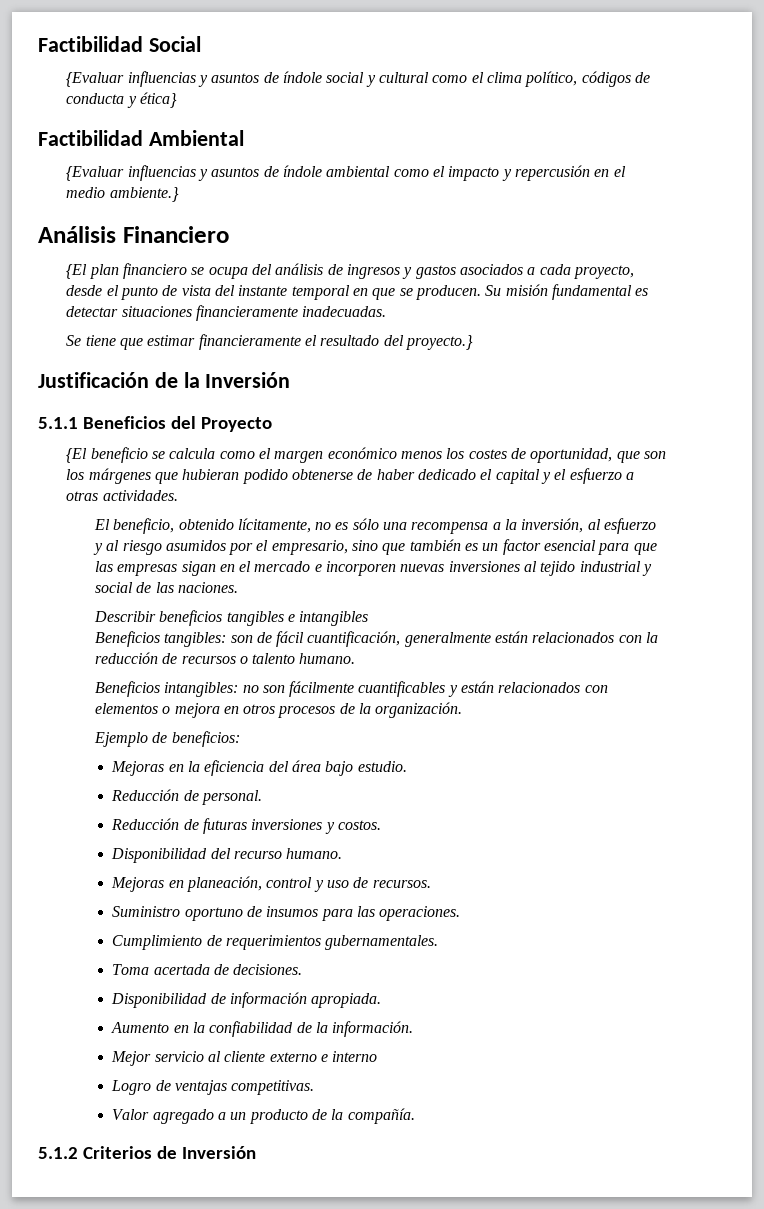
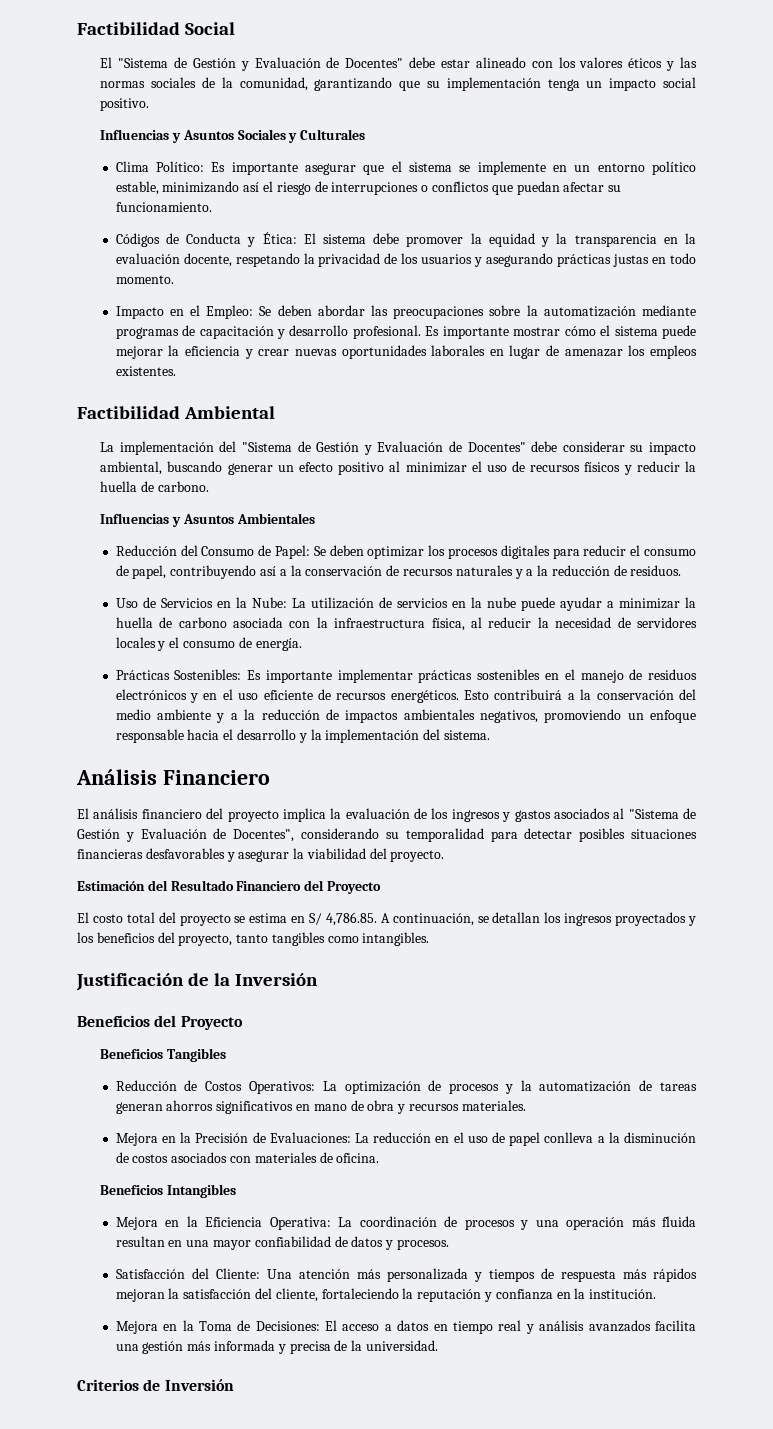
- {Evaluar influencias y asuntos de índole social y cultural como el clima político, códigos de conducta y ética}
+ El "Sistema de Gestión y Evaluación de Docentes" debe estar alineado con los valores éticos y las normas sociales de la comunidad, garantizando que su implementación tenga un impacto social positivo.
+ Influencias y Asuntos Sociales y Culturales
+ Clima Político: Es importante asegurar que el sistema se implemente en un entorno político estable, minimizando así el riesgo de interrupciones o conflictos que puedan afectar su funcionamiento.
+ Códigos de Conducta y Ética: El sistema debe promover la equidad y la transparencia en la evaluación docente, respetando la privacidad de los usuarios y asegurando prácticas justas en todo momento.
+ Impacto en el Empleo: Se deben abordar las preocupaciones sobre la automatización mediante programas de capacitación y desarrollo profesional. Es importante mostrar cómo el sistema puede mejorar la eficiencia y crear nuevas oportunidades laborales en lugar de amenazar los empleos existentes.
  Factibilidad Ambiental
- {Evaluar influencias y asuntos de índole ambiental como el impacto y repercusión en el medio ambiente.}
+ La implementación del "Sistema de Gestión y Evaluación de Docentes" debe considerar su impacto ambiental, buscando generar un efecto positivo al minimizar el uso de recursos físicos y reducir la huella de carbono.
+ Influencias y Asuntos Ambientales
+ Reducción del Consumo de Papel: Se deben optimizar los procesos digitales para reducir el consumo de papel, contribuyendo así a la conservación de recursos naturales y a la reducción de residuos.
+ Uso de Servicios en la Nube: La utilización de servicios en la nube puede ayudar a minimizar la huella de carbono asociada con la infraestructura física, al reducir la necesidad de servidores locales y el consumo de energía.
+ Prácticas Sostenibles: Es importante implementar prácticas sostenibles en el manejo de residuos electrónicos y en el uso eficiente de recursos energéticos. Esto contribuirá a la conservación del medio ambiente y a la reducción de impactos ambientales negativos, promoviendo un enfoque responsable hacia el desarrollo y la implementación del sistema.
  Análisis Financiero
- {El plan financiero se ocupa del análisis de ingresos y gastos asociados a cada proyecto, desde el punto de vista del instante temporal en que se producen. Su misión fundamental es detectar situaciones financieramente inadecuadas.
- Se tiene que estimar financieramente el resultado del proyecto.}
+ El análisis financiero del proyecto implica la evaluación de los ingresos y gastos asociados al "Sistema de Gestión y Evaluación de Docentes", considerando su temporalidad para detectar posibles situaciones financieras desfavorables y asegurar la viabilidad del proyecto.
+ Estimación del Resultado Financiero del Proyecto
+ El costo total del proyecto se estima en S/ 4,786.85. A continuación, se detallan los ingresos proyectados y los beneficios del proyecto, tanto tangibles como intangibles.
- 5.1.1 Beneficios del Proyecto
+ Beneficios del Proyecto
- {El beneficio se calcula como el margen económico menos los costes de oportunidad, que son los márgenes que hubieran podido obtenerse de haber dedicado el capital y el esfuerzo a otras actividades.
- El beneficio, obtenido lícitamente, no es sólo una recompensa a la inversión, al esfuerzo y al riesgo asumidos por el empresario, sino que también es un factor esencial para que las empresas sigan en el mercado e incorporen nuevas inversiones al tejido industrial y social de las naciones.
- Describir beneficios tangibles e intangibles
- Beneficios tangibles: son de fácil cuantificación, generalmente están relacionados con la reducción de recursos o talento humano.
- Beneficios intangibles: no son fácilmente cuantificables y están relacionados con elementos o mejora en otros procesos de la organización.
- Ejemplo de beneficios:
- Mejoras en la eficiencia del área bajo estudio.
- Reducción de personal.
- Reducción de futuras inversiones y costos.
- Disponibilidad del recurso humano.
- Mejoras en planeación, control y uso de recursos.
- Suministro oportuno de insumos para las operaciones.
- Cumplimiento de requerimientos gubernamentales.
- Toma acertada de decisiones.
- Disponibilidad de información apropiada.
- Aumento en la confiabilidad de la información.
- Mejor servicio al cliente externo e interno
- Logro de ventajas competitivas.
- Valor agregado a un producto de la compañía.
- 5.1.2 Criterios de Inversión
+ Beneficios Tangibles
+ Reducción de Costos Operativos: La optimización de procesos y la automatización de tareas generan ahorros significativos en mano de obra y recursos materiales.
+ Mejora en la Precisión de Evaluaciones: La reducción en el uso de papel conlleva a la disminución de costos asociados con materiales de oficina.
+ Beneficios Intangibles
+ Mejora en la Eficiencia Operativa: La coordinación de procesos y una operación más fluida resultan en una mayor confiabilidad de datos y procesos.
+ Satisfacción del Cliente: Una atención más personalizada y tiempos de respuesta más rápidos mejoran la satisfacción del cliente, fortaleciendo la reputación y confianza en la institución.
+ Mejora en la Toma de Decisiones: El acceso a datos en tiempo real y análisis avanzados facilita una gestión más informada y precisa de la universidad.
+ Criterios de Inversión

